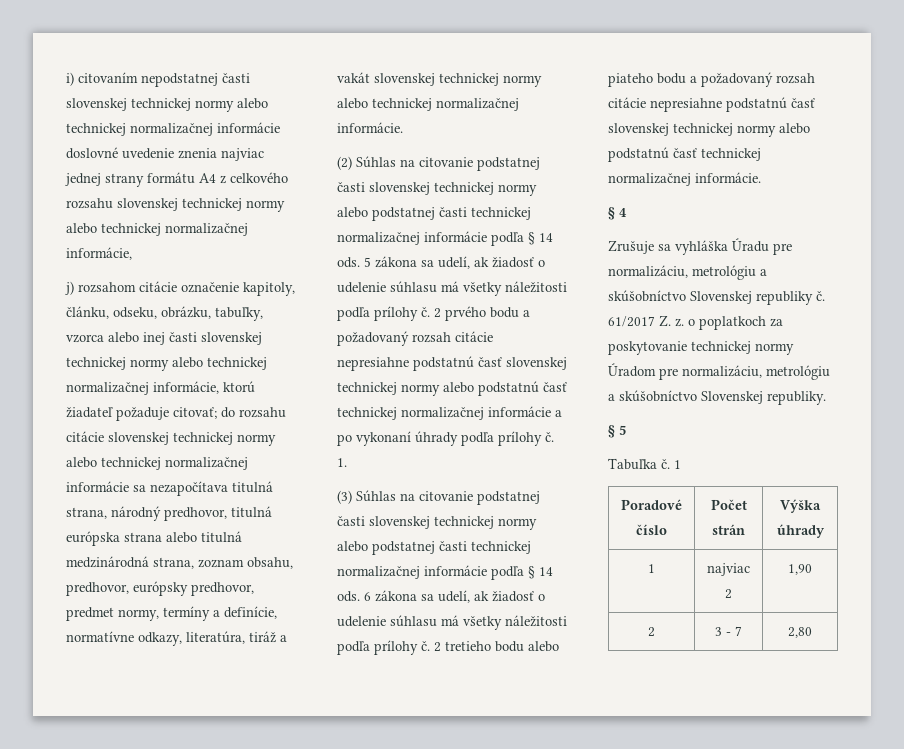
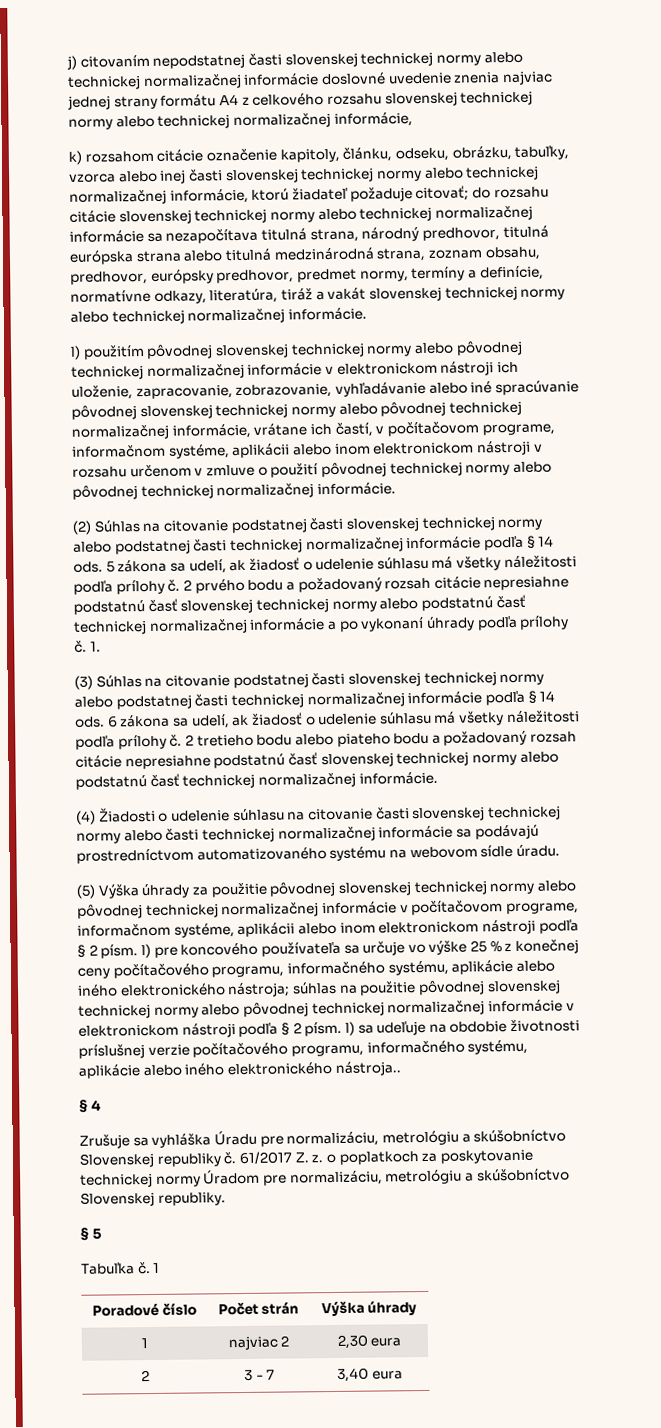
- i) citovaním nepodstatnej časti slovenskej technickej normy alebo technickej normalizačnej informácie doslovné uvedenie znenia najviac jednej strany formátu A4 z celkového rozsahu slovenskej technickej normy alebo technickej normalizačnej informácie,
+ j) citovaním nepodstatnej časti slovenskej technickej normy alebo technickej normalizačnej informácie doslovné uvedenie znenia najviac jednej strany formátu A4 z celkového rozsahu slovenskej technickej normy alebo technickej normalizačnej informácie,
- j) rozsahom citácie označenie kapitoly, článku, odseku, obrázku, tabuľky, vzorca alebo inej časti slovenskej technickej normy alebo technickej normalizačnej informácie, ktorú žiadateľ požaduje citovať;
+ k) rozsahom citácie označenie kapitoly, článku, odseku, obrázku, tabuľky, vzorca alebo inej časti slovenskej technickej normy alebo technickej normalizačnej informácie, ktorú žiadateľ požaduje citovať;
+ l) použitím pôvodnej slovenskej technickej normy alebo pôvodnej technickej normalizačnej informácie v elektronickom nástroji ich uloženie, zapracovanie, zobrazovanie, vyhľadávanie alebo iné spracúvanie pôvodnej slovenskej technickej normy alebo pôvodnej technickej normalizačnej informácie, vrátane ich častí, v počítačovom programe, informačnom systéme, aplikácii alebo inom elektronickom nástroji v rozsahu určenom v zmluve o použití pôvodnej technickej normy alebo pôvodnej technickej normalizačnej informácie.
+ (4) Žiadosti o udelenie súhlasu na citovanie časti slovenskej technickej normy alebo časti technickej normalizačnej informácie sa podávajú prostredníctvom automatizovaného systému na webovom sídle úradu.
+ (5) Výška úhrady za použitie pôvodnej slovenskej technickej normy alebo pôvodnej technickej normalizačnej informácie v počítačovom programe, informačnom systéme, aplikácii alebo inom elektronickom nástroji podľa § 2 písm. l) pre koncového používateľa sa určuje vo výške 25 % z konečnej ceny počítačového programu, informačného systému, aplikácie alebo iného elektronického nástroja; súhlas na použitie pôvodnej slovenskej technickej normy alebo pôvodnej technickej normalizačnej informácie v elektronickom nástroji podľa § 2 písm. l) sa udeľuje na obdobie životnosti príslušnej verzie počítačového programu, informačného systému, aplikácie alebo iného elektronického nástroja..
- 1 | najviac 2 | 1,90
+ 1 | najviac 2 | 2,30 eura
- 2 | 3 - 7 | 2,80
+ 2 | 3 - 7 | 3,40 eura

